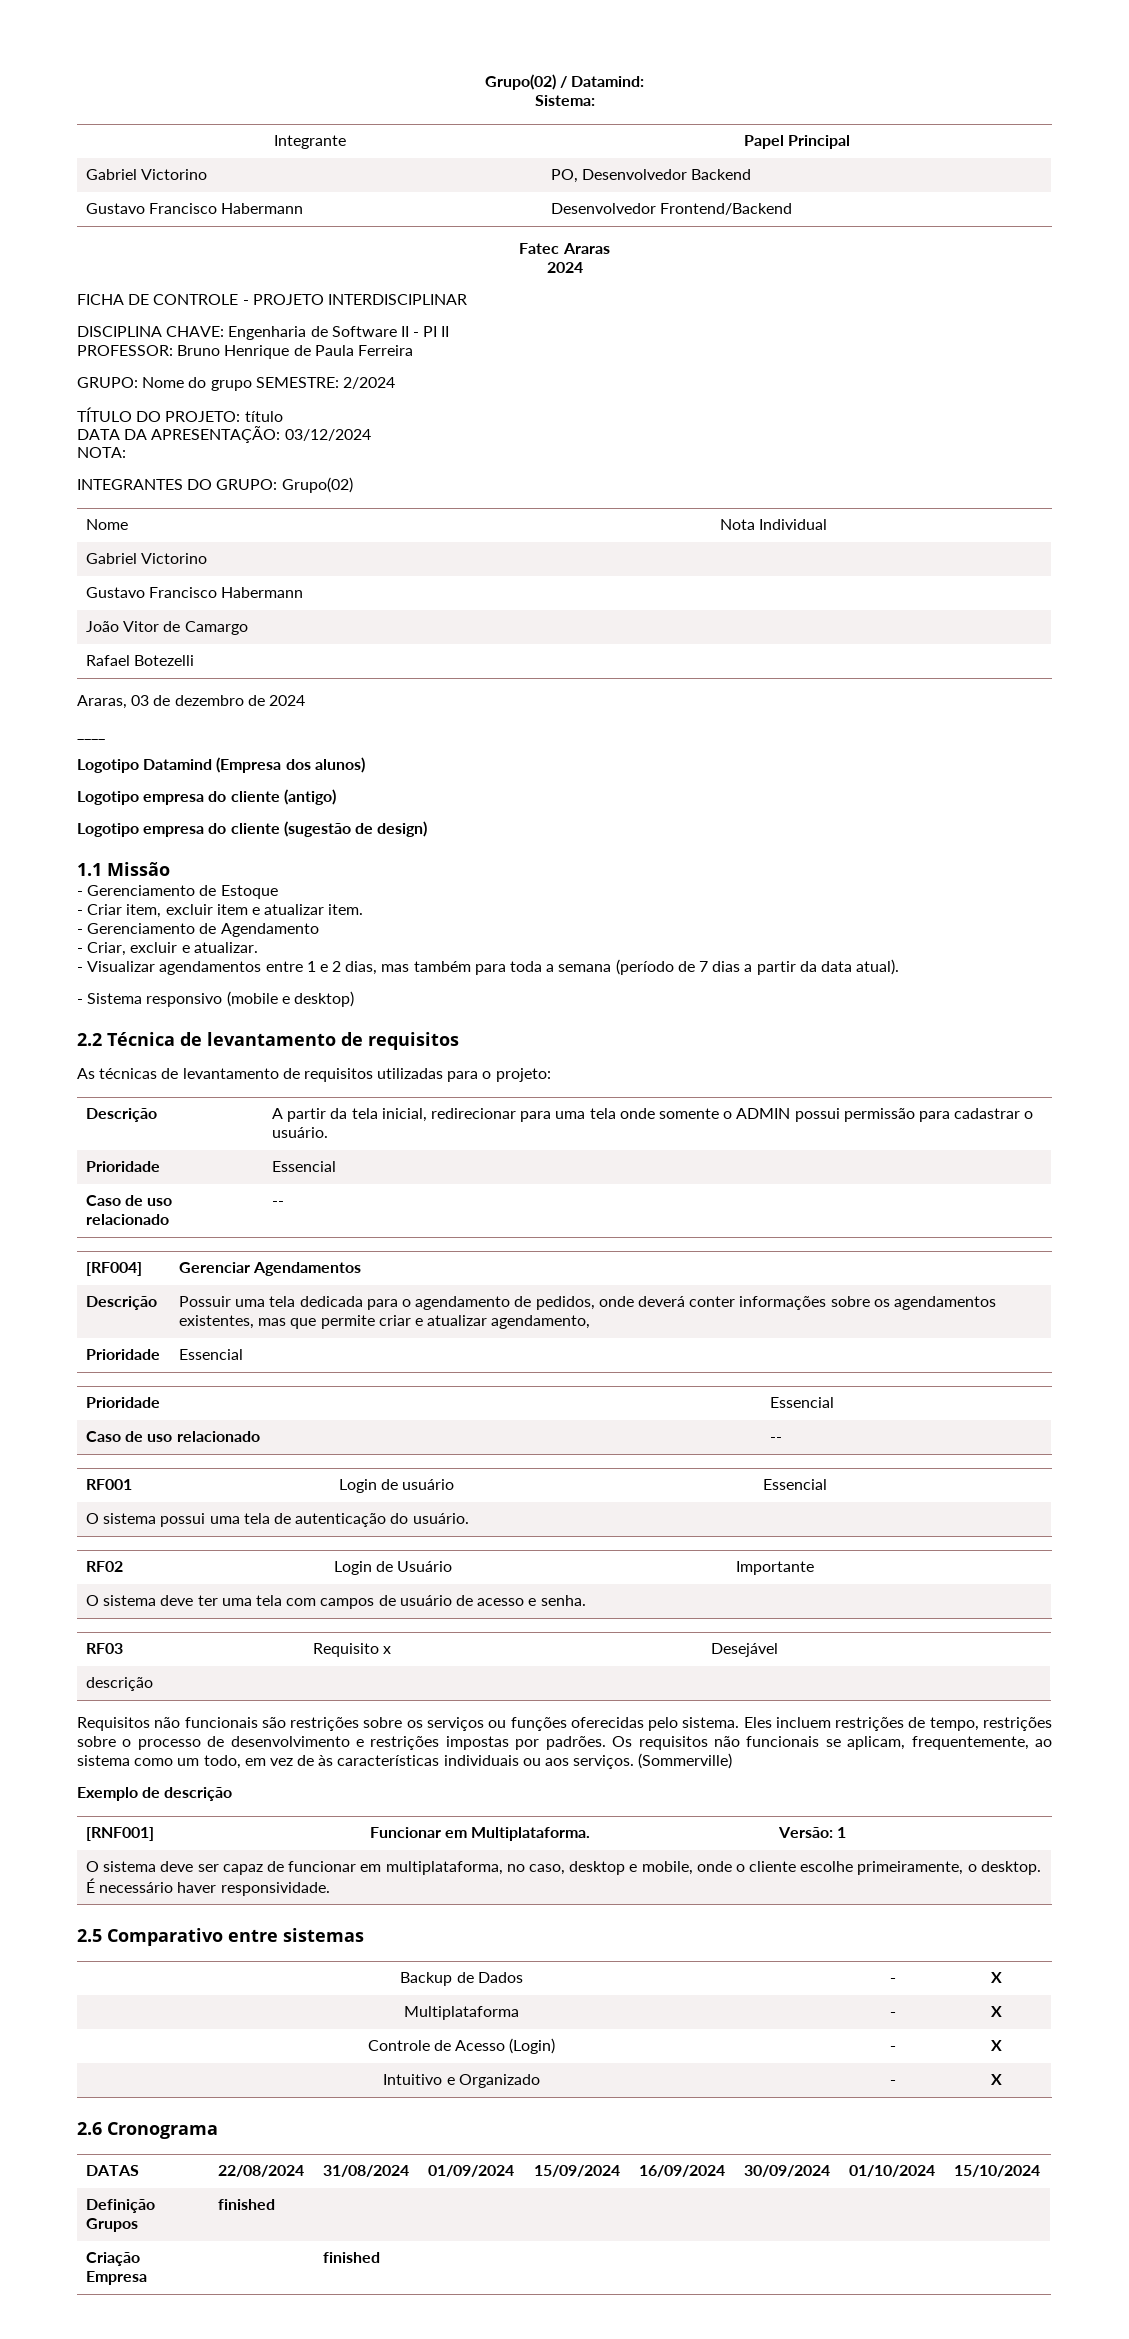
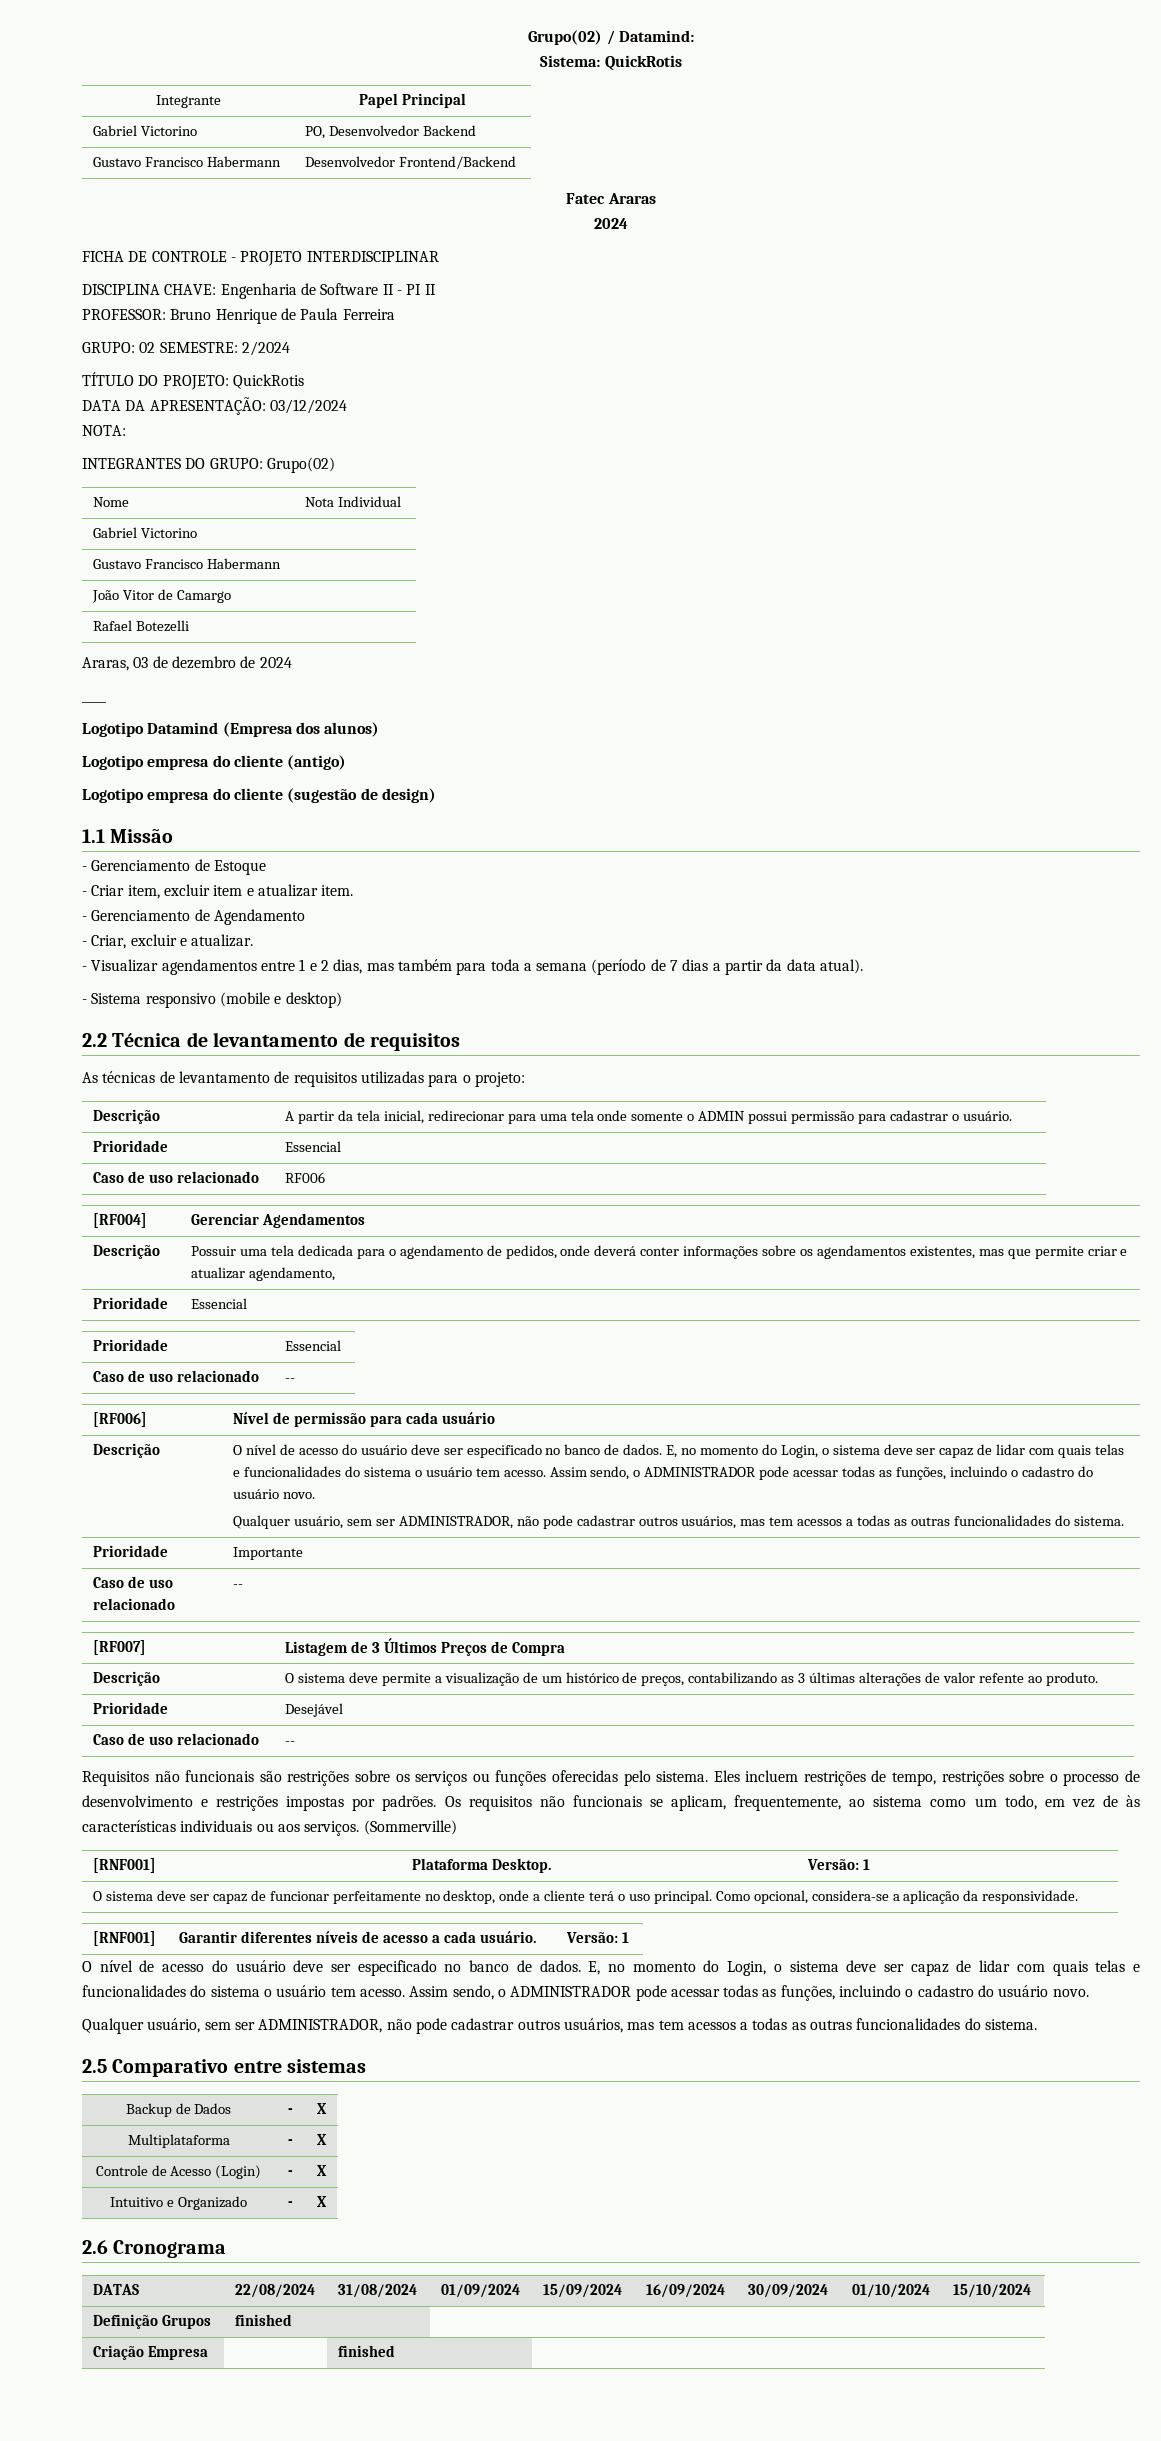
- Sistema:
+ Sistema: QuickRotis
- GRUPO: Nome do grupo SEMESTRE: 2/2024
+ GRUPO: 02 SEMESTRE: 2/2024
- TÍTULO DO PROJETO: título
+ TÍTULO DO PROJETO: QuickRotis
  Descrição | A partir da tela inicial, redirecionar para uma tela onde somente o ADMIN possui permissão para cadastrar o usuário.
  Prioridade | Essencial
- Caso de uso relacionado | --
+ Caso de uso relacionado | RF006
- RF001 | Login de usuário | Essencial
- O sistema possui uma tela de autenticação do usuário.
- RF02 | Login de Usuário | Importante
- O sistema deve ter uma tela com campos de usuário de acesso e senha.
- RF03 | Requisito x | Desejável
- descrição
+ [RF006] | Nível de permissão para cada usuário
+ Descrição | O nível de acesso do usuário deve ser especificado no banco de dados. E, no momento do Login, o sistema deve ser capaz de lidar com quais telas e funcionalidades do sistema o usuário tem acesso. Assim sendo, o ADMINISTRADOR pode acessar todas as funções, incluindo o cadastro do usuário novo.
+ Qualquer usuário, sem ser ADMINISTRADOR, não pode cadastrar outros usuários, mas tem acessos a todas as outras funcionalidades do sistema.
+ Prioridade | Importante
+ Caso de uso relacionado | --
+ [RF007] | Listagem de 3 Últimos Preços de Compra
+ Descrição | O sistema deve permite a visualização de um histórico de preços, contabilizando as 3 últimas alterações de valor refente ao produto.
+ Prioridade | Desejável
+ Caso de uso relacionado | --
- Exemplo de descrição
- [RNF001] | Funcionar em Multiplataforma. | Versão: 1
+ [RNF001] | Plataforma Desktop. | Versão: 1
- O sistema deve ser capaz de funcionar em multiplataforma, no caso, desktop e mobile, onde o cliente escolhe primeiramente, o desktop. É necessário haver responsividade.
+ O sistema deve ser capaz de funcionar perfeitamente no desktop, onde a cliente terá o uso principal. Como opcional, considera-se a aplicação da responsividade.
+ [RNF001] | Garantir diferentes níveis de acesso a cada usuário. | Versão: 1
+ O nível de acesso do usuário deve ser especificado no banco de dados. E, no momento do Login, o sistema deve ser capaz de lidar com quais telas e funcionalidades do sistema o usuário tem acesso. Assim sendo, o ADMINISTRADOR pode acessar todas as funções, incluindo o cadastro do usuário novo.
+ Qualquer usuário, sem ser ADMINISTRADOR, não pode cadastrar outros usuários, mas tem acessos a todas as outras funcionalidades do sistema.

